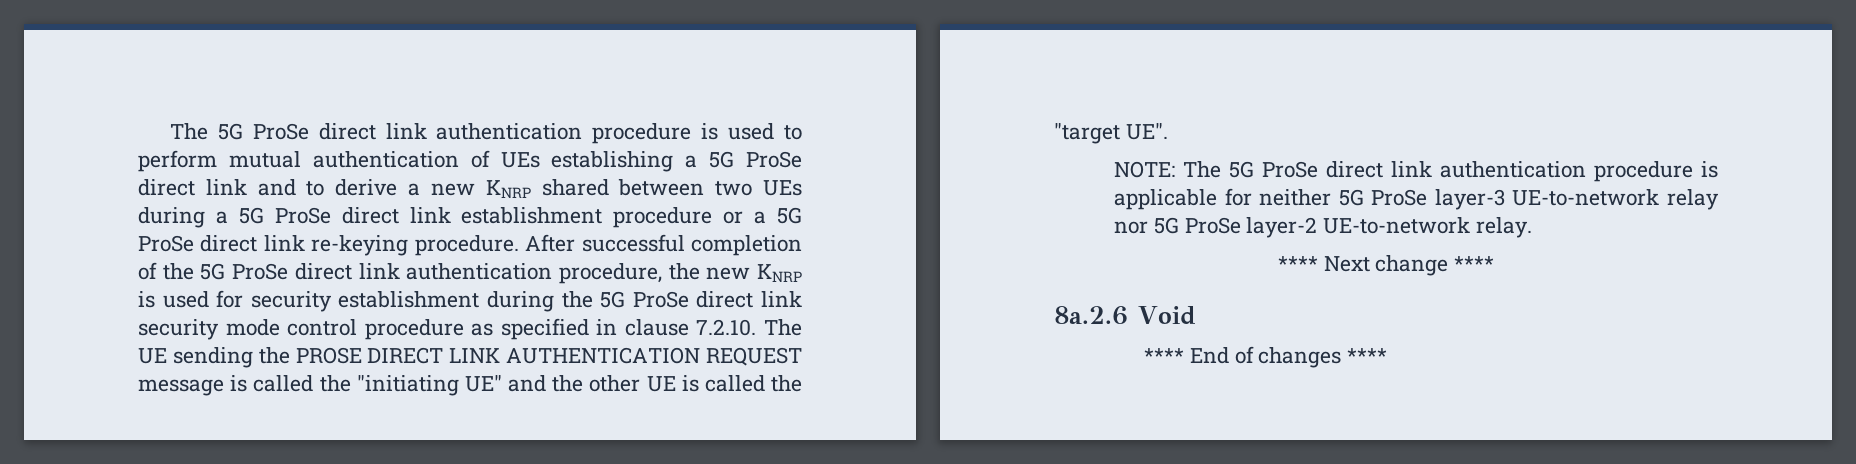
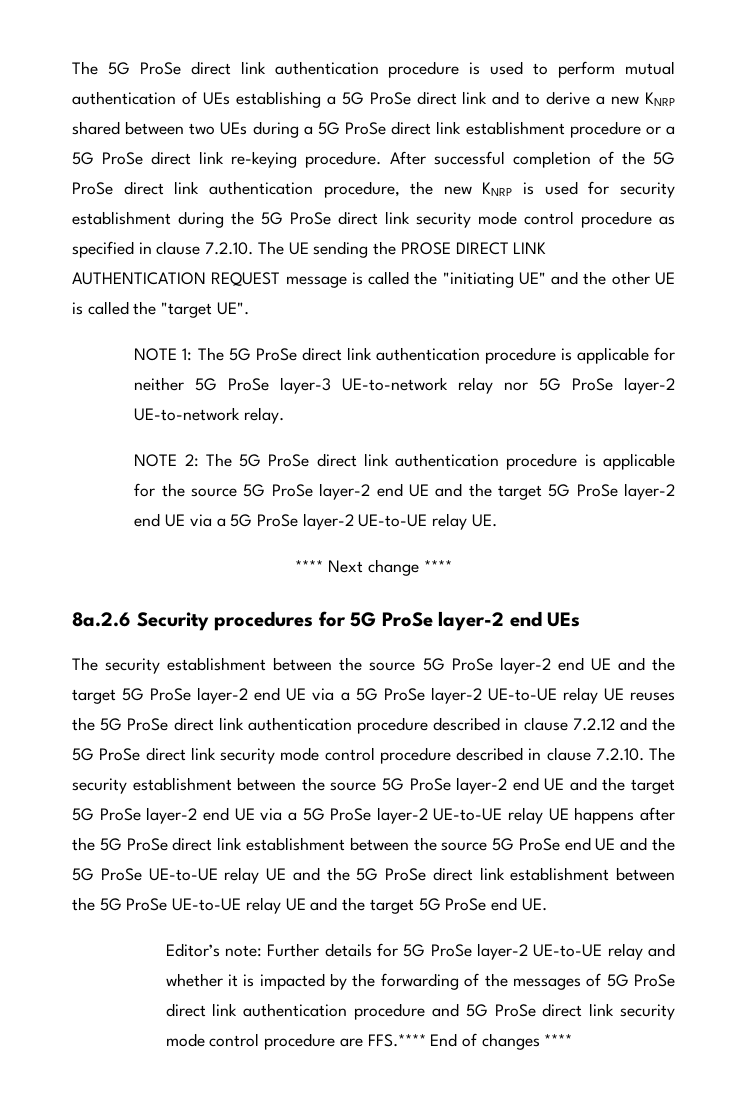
- NOTE: The 5G ProSe direct link authentication procedure is applicable for neither 5G ProSe layer-3 UE-to-network relay nor 5G ProSe layer-2 UE-to-network relay.
+ NOTE 1: The 5G ProSe direct link authentication procedure is applicable for neither 5G ProSe layer-3 UE-to-network relay nor 5G ProSe layer-2 UE-to-network relay.
+ NOTE 2: The 5G ProSe direct link authentication procedure is applicable for the source 5G ProSe layer-2 end UE and the target 5G ProSe layer-2 end UE via a 5G ProSe layer-2 UE-to-UE relay UE.
- 8a.2.6 Void
- **** End of changes ****
+ 8a.2.6 Security procedures for 5G ProSe layer-2 end UEs
+ The security establishment between the source 5G ProSe layer-2 end UE and the target 5G ProSe layer-2 end UE via a 5G ProSe layer-2 UE-to-UE relay UE reuses the 5G ProSe direct link authentication procedure described in clause 7.2.12 and the 5G ProSe direct link security mode control procedure described in clause 7.2.10. The security establishment between the source 5G ProSe layer-2 end UE and the target 5G ProSe layer-2 end UE via a 5G ProSe layer-2 UE-to-UE relay UE happens after the 5G ProSe direct link establishment between the source 5G ProSe end UE and the 5G ProSe UE-to-UE relay UE and the 5G ProSe direct link establishment between the 5G ProSe UE-to-UE relay UE and the target 5G ProSe end UE.
+ Editor’s note: Further details for 5G ProSe layer-2 UE-to-UE relay and whether it is impacted by the forwarding of the messages of 5G ProSe direct link authentication procedure and 5G ProSe direct link security mode control procedure are FFS.**** End of changes ****

